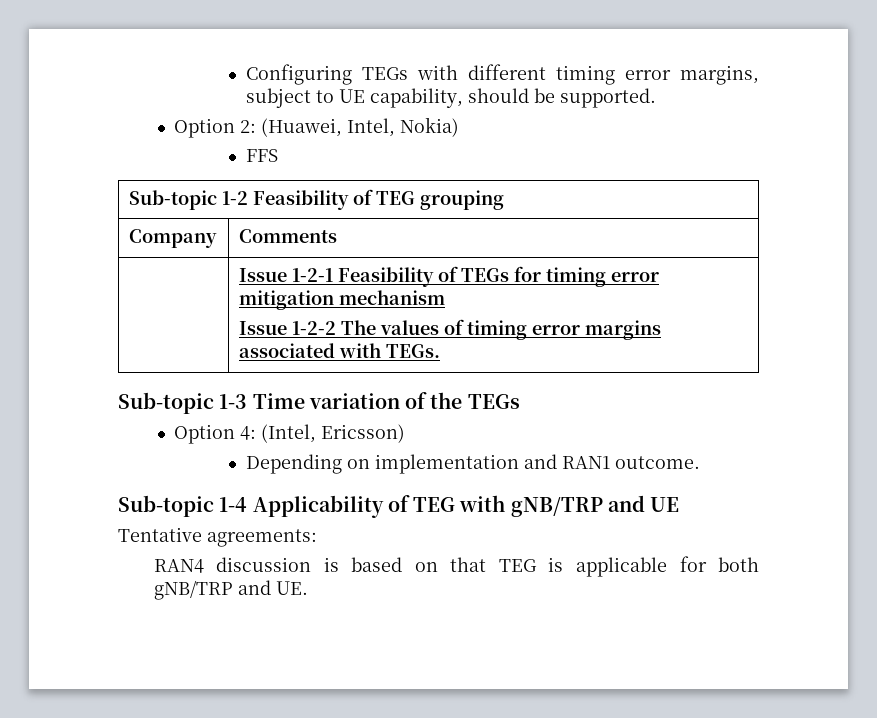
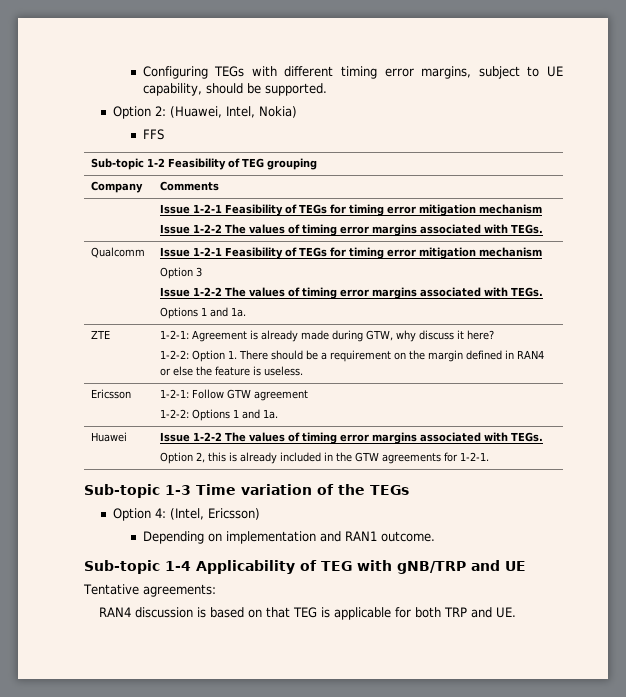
+ Qualcomm | Issue 1-2-1 Feasibility of TEGs for timing error mitigation mechanism
+ Option 3
+ Issue 1-2-2 The values of timing error margins associated with TEGs.
+ Options 1 and 1a.
+ ZTE | 1-2-1: Agreement is already made during GTW, why discuss it here?
+ 1-2-2: Option 1. There should be a requirement on the margin defined in RAN4 or else the feature is useless.
+ Ericsson | 1-2-1: Follow GTW agreement
+ 1-2-2: Options 1 and 1a.
+ Huawei | Issue 1-2-2 The values of timing error margins associated with TEGs.
+ Option 2, this is already included in the GTW agreements for 1-2-1.
- RAN4 discussion is based on that TEG is applicable for both gNB/TRP and UE.
+ RAN4 discussion is based on that TEG is applicable for both TRP and UE.

